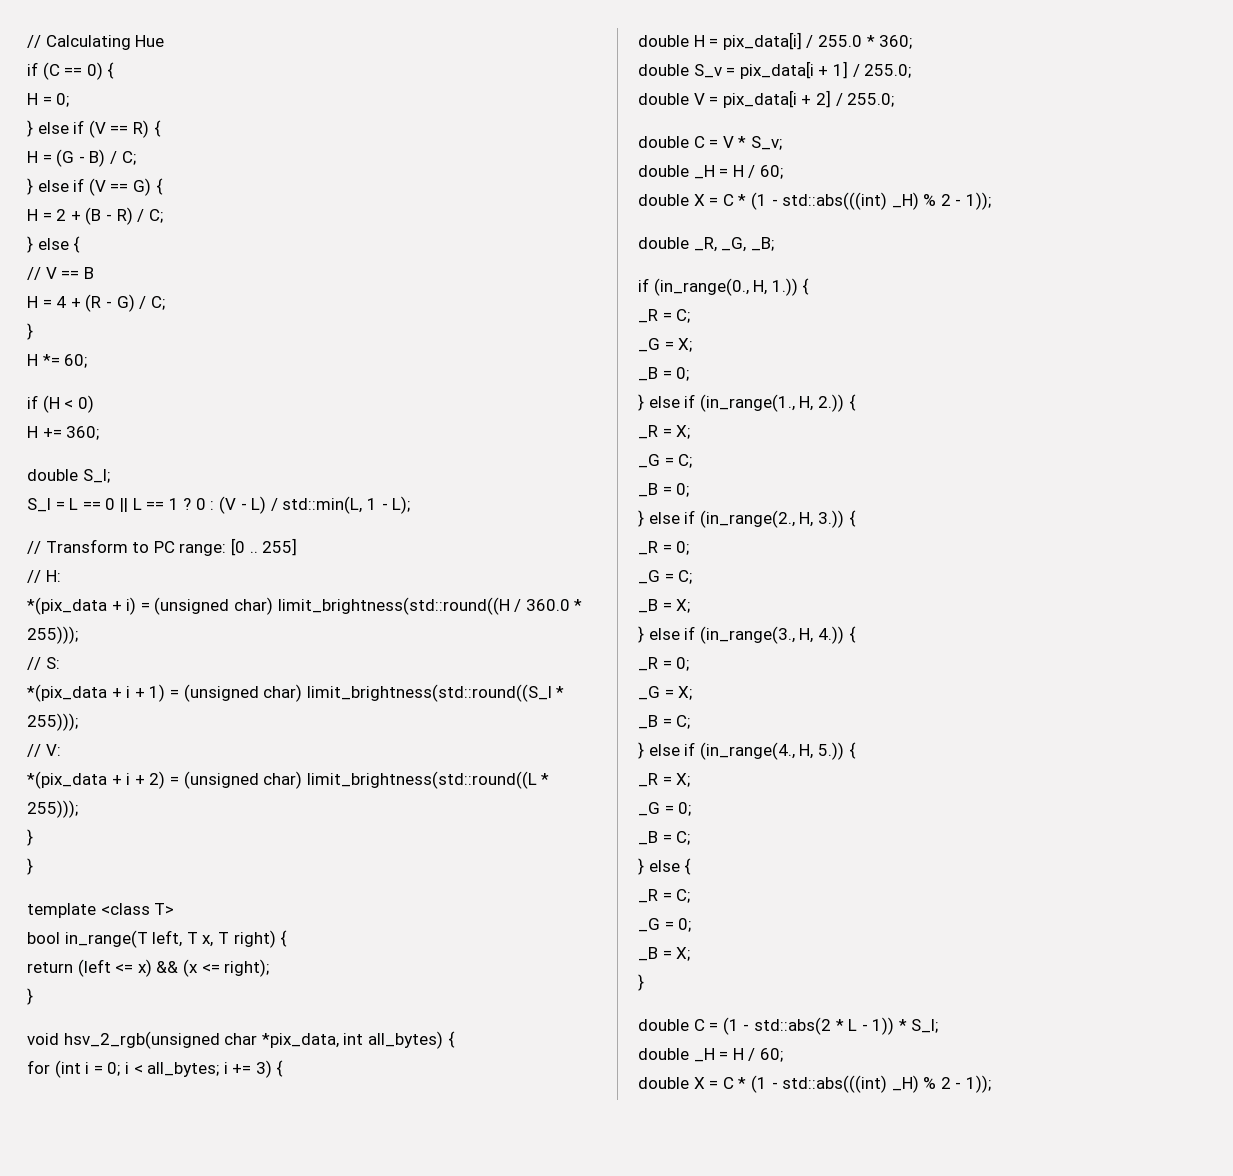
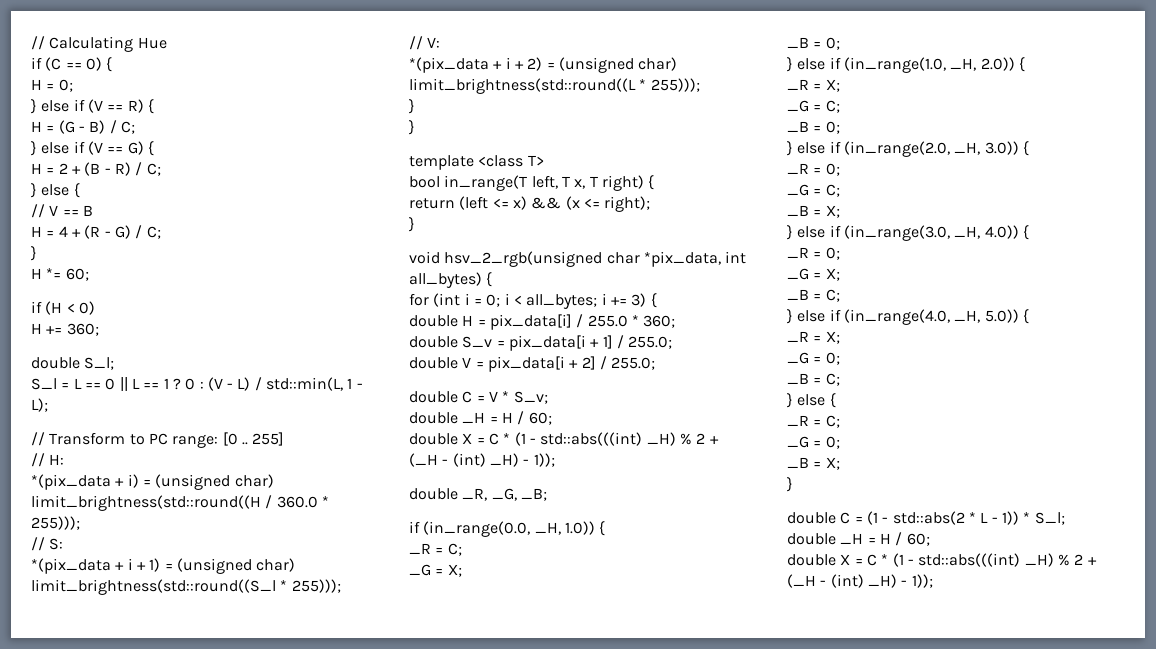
  double C = V * S_v;
  double _H = H / 60;
- double X = C * (1 - std::abs(((int) _H) % 2 - 1));
+ double X = C * (1 - std::abs(((int) _H) % 2 + (_H - (int) _H) - 1));
- if (in_range(0., H, 1.)) {
+ if (in_range(0.0, _H, 1.0)) {
- } else if (in_range(1., H, 2.)) {
+ } else if (in_range(1.0, _H, 2.0)) {
- } else if (in_range(2., H, 3.)) {
+ } else if (in_range(2.0, _H, 3.0)) {
- } else if (in_range(3., H, 4.)) {
+ } else if (in_range(3.0, _H, 4.0)) {
- } else if (in_range(4., H, 5.)) {
+ } else if (in_range(4.0, _H, 5.0)) {
  double C = (1 - std::abs(2 * L - 1)) * S_l;
  double _H = H / 60;
- double X = C * (1 - std::abs(((int) _H) % 2 - 1));
+ double X = C * (1 - std::abs(((int) _H) % 2 + (_H - (int) _H) - 1));

